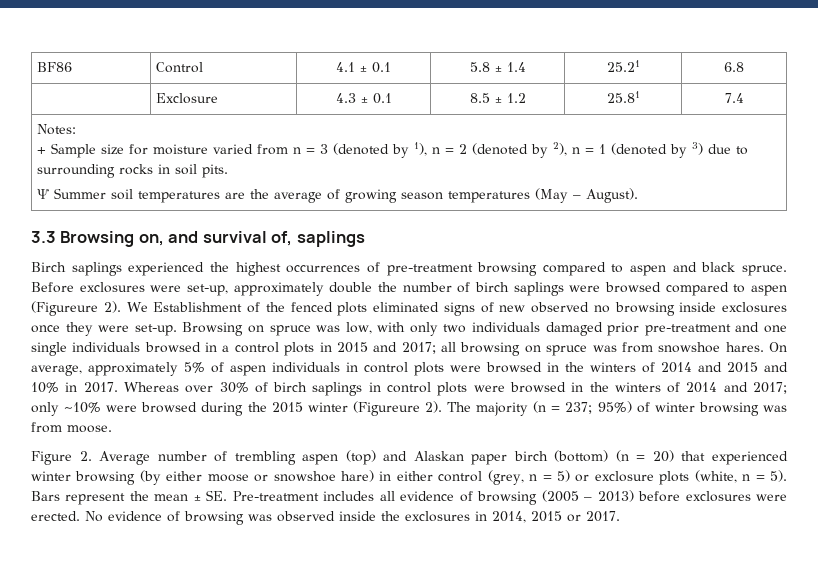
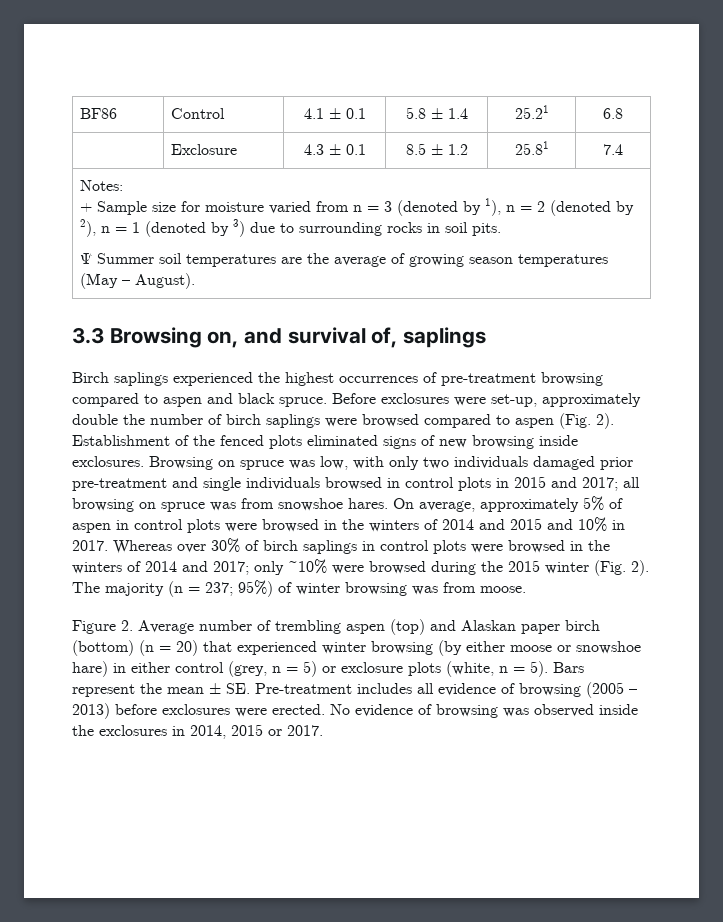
- Before exclosures were set-up, approximately double the number of birch saplings were browsed compared to aspen (Figureure 2). We Establishment of the fenced plots eliminated signs of new observed no browsing inside exclosures once they were set-up.
+ Before exclosures were set-up, approximately double the number of birch saplings were browsed compared to aspen (Fig. 2). Establishment of the fenced plots eliminated signs of new browsing inside exclosures.
- Browsing on spruce was low, with only two individuals damaged prior pre-treatment and one single individuals browsed in a control plots in 2015 and 2017; all browsing on spruce was from snowshoe hares.
+ Browsing on spruce was low, with only two individuals damaged prior pre-treatment and single individuals browsed in control plots in 2015 and 2017; all browsing on spruce was from snowshoe hares.
- On average, approximately 5% of aspen individuals in control plots were browsed in the winters of 2014 and 2015 and 10% in 2017.
+ On average, approximately 5% of aspen in control plots were browsed in the winters of 2014 and 2015 and 10% in 2017.
- Whereas over 30% of birch saplings in control plots were browsed in the winters of 2014 and 2017; only ~10% were browsed during the 2015 winter (Figureure 2).
+ Whereas over 30% of birch saplings in control plots were browsed in the winters of 2014 and 2017; only ~10% were browsed during the 2015 winter (Fig. 2).

